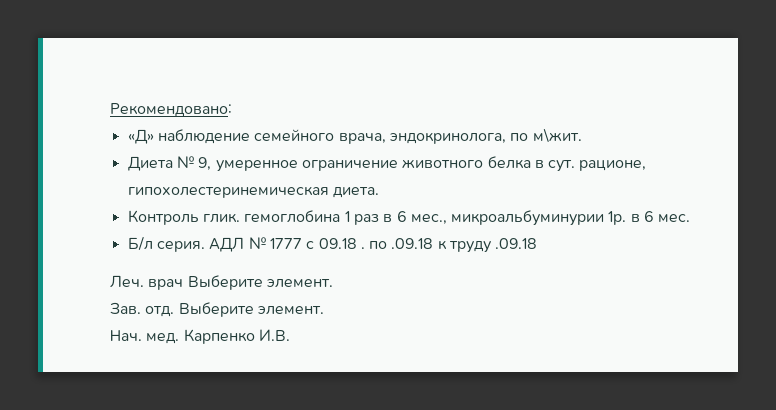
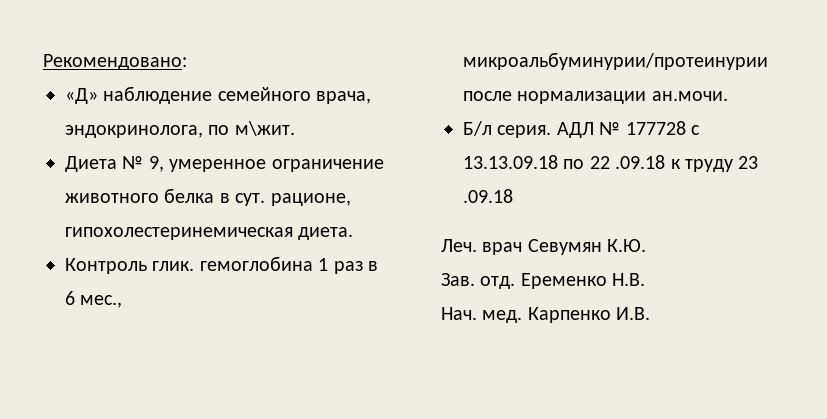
- Контроль глик. гемоглобина 1 раз в 6 мес., микроальбуминурии 1р. в 6 мес.
+ Контроль глик. гемоглобина 1 раз в 6 мес., микроальбуминурии/протеинурии после нормализации ан.мочи.
- АДЛ № 1777 с 09.18 . по .09.18 к труду .09.18
+ АДЛ № 177728 с 13.13.09.18 по 22 .09.18 к труду 23 .09.18
- Леч. врач Выберите элемент.
+ Леч. врач Севумян К.Ю.
- Зав. отд. Выберите элемент.
+ Зав. отд. Еременко Н.В.

